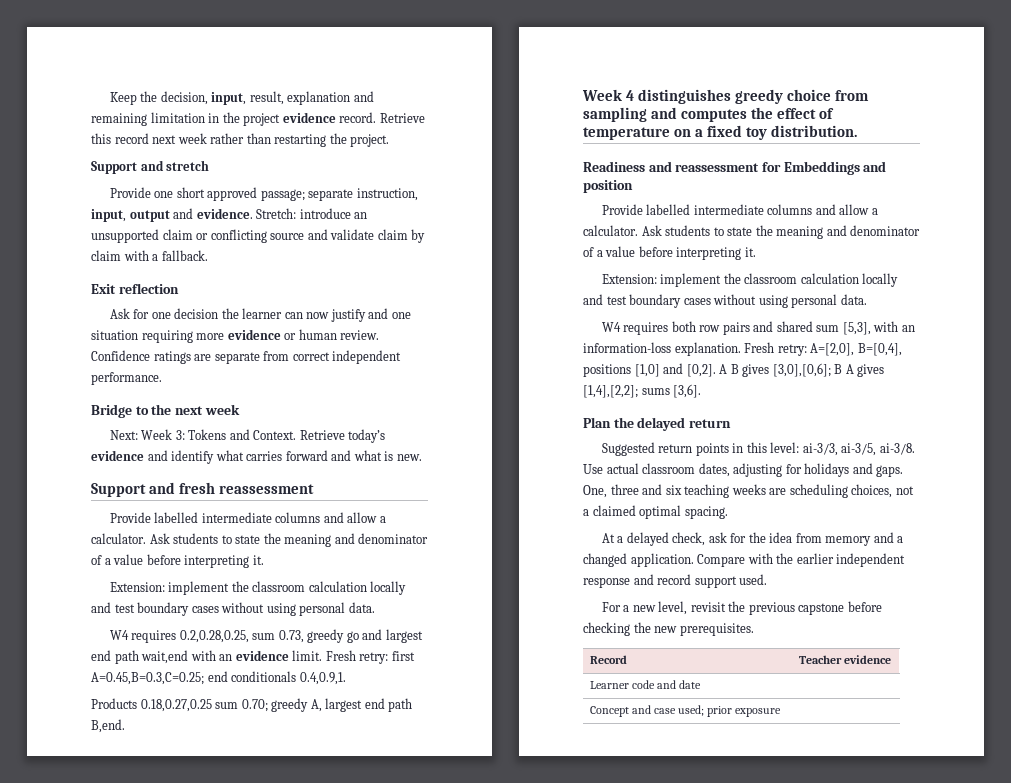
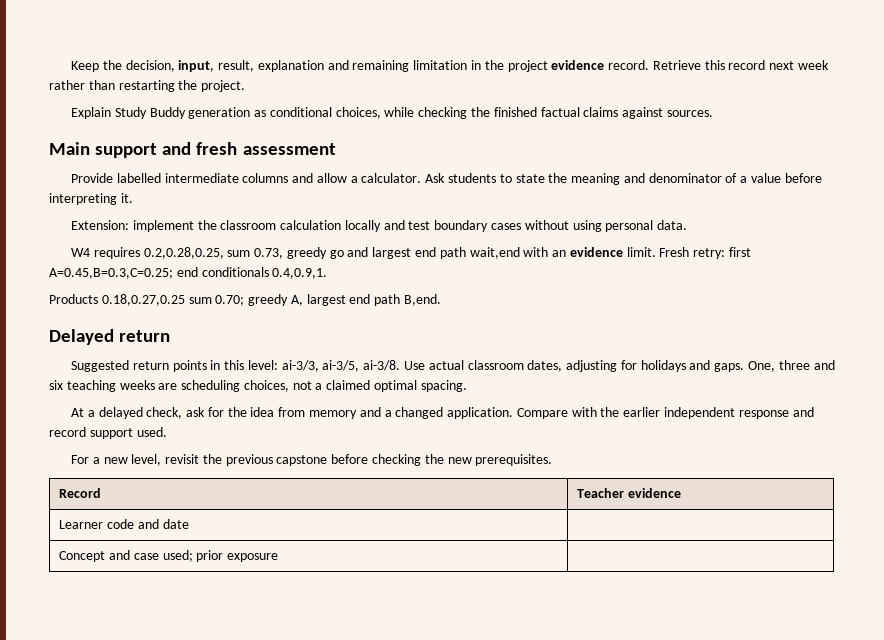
- Support and stretch
- Provide one short approved passage; separate instruction, input, output and evidence. Stretch: introduce an unsupported claim or conflicting source and validate claim by claim with a fallback.
- Exit reflection
- Ask for one decision the learner can now justify and one situation requiring more evidence or human review. Confidence ratings are separate from correct independent performance.
- Bridge to the next week
- Next: Week 3: Tokens and Context. Retrieve today’s evidence and identify what carries forward and what is new.
- Support and fresh reassessment
+ Explain Study Buddy generation as conditional choices, while checking the finished factual claims against sources.
+ Main support and fresh assessment
- Week 4 distinguishes greedy choice from sampling and computes the effect of temperature on a fixed toy distribution.
- Readiness and reassessment for Embeddings and position
- Provide labelled intermediate columns and allow a calculator. Ask students to state the meaning and denominator of a value before interpreting it.
- Extension: implement the classroom calculation locally and test boundary cases without using personal data.
- W4 requires both row pairs and shared sum [5,3], with an information-loss explanation. Fresh retry: A=[2,0], B=[0,4], positions [1,0] and [0,2]. A B gives [3,0],[0,6]; B A gives [1,4],[2,2]; sums [3,6].
- Plan the delayed return
+ Delayed return

